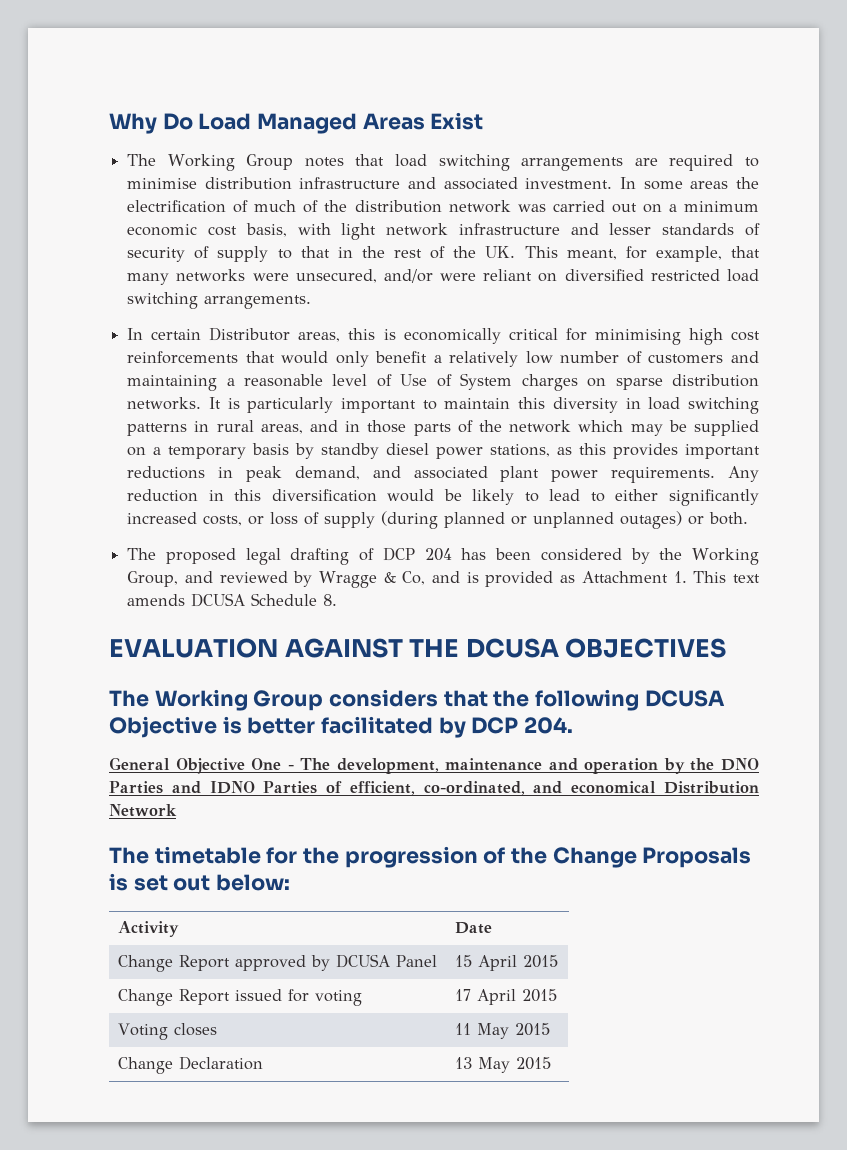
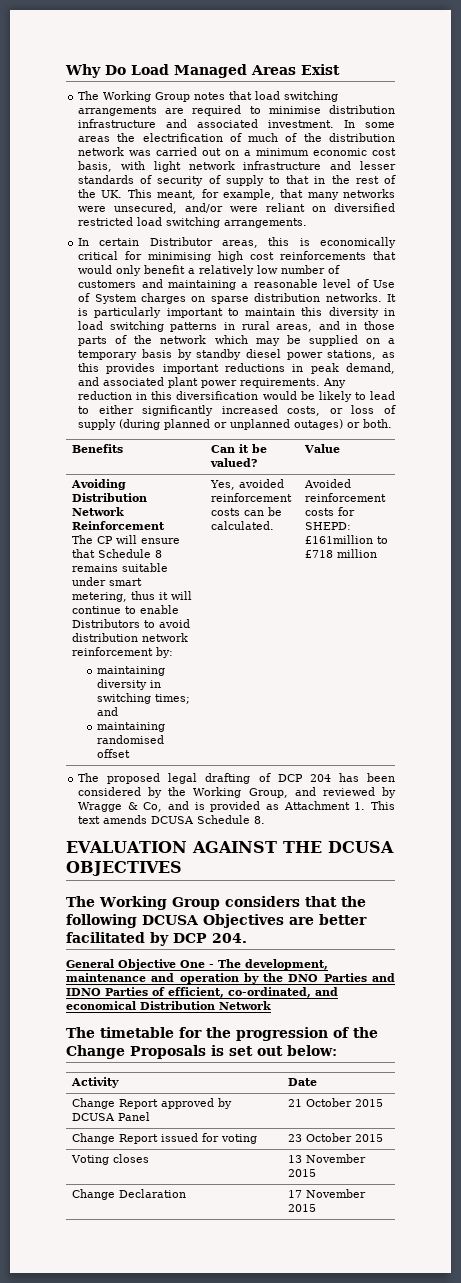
+ Benefits | Can it be valued? | Value
+ Avoiding Distribution Network Reinforcement
+ The CP will ensure that Schedule 8 remains suitable under smart metering, thus it will continue to enable Distributors to avoid distribution network reinforcement by:
+ maintaining diversity in switching times; and
+ maintaining randomised offset | Yes, avoided reinforcement costs can be calculated. | Avoided reinforcement costs for SHEPD: £161million to £718 million
- The Working Group considers that the following DCUSA Objective is better facilitated by DCP 204.
+ The Working Group considers that the following DCUSA Objectives are better facilitated by DCP 204.
- Change Report approved by DCUSA Panel | 15 April 2015
+ Change Report approved by DCUSA Panel | 21 October 2015
- Change Report issued for voting | 17 April 2015
+ Change Report issued for voting | 23 October 2015
- Voting closes | 11 May 2015
+ Voting closes | 13 November 2015
- Change Declaration | 13 May 2015
+ Change Declaration | 17 November 2015

